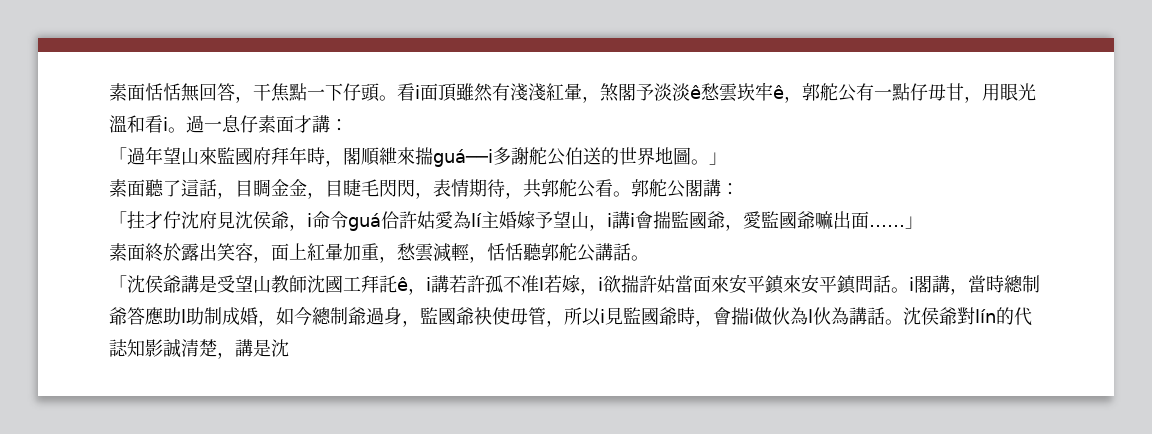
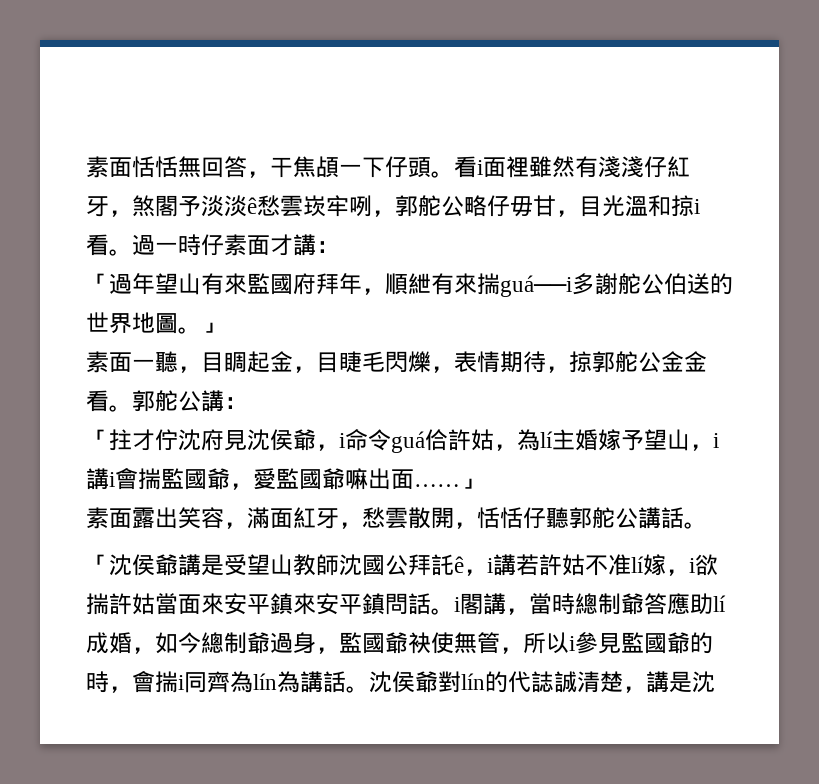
- 素面恬恬無回答，干焦點一下仔頭。
+ 素面恬恬無回答，干焦頕一下仔頭。
- 看i面頂雖然有淺淺紅暈，煞閣予淡淡ê愁雲崁牢ê，郭舵公有一點仔毋甘，用眼光溫和看i。過一息仔素面才講：
+ 看i面裡雖然有淺淺仔紅牙，煞閣予淡淡ê愁雲崁牢咧，郭舵公略仔毋甘，目光溫和掠i看。過一時仔素面才講：
- 「過年望山來監國府拜年時，閣順紲來揣guá──i多謝舵公伯送的世界地圖。」
+ 「過年望山有來監國府拜年，順紲有來揣guá──i多謝舵公伯送的世界地圖。」
- 素面聽了這話，目睭金金，目睫毛閃閃，表情期待，共郭舵公看。
+ 素面一聽，目睭起金，目睫毛閃爍，表情期待，掠郭舵公金金看。
- 郭舵公閣講：
+ 郭舵公講：
- 「拄才佇沈府見沈侯爺，i命令guá佮許姑愛為lí主婚嫁予望山，i講i會揣監國爺，愛監國爺嘛出面……」
+ 「拄才佇沈府見沈侯爺，i命令guá佮許姑，為lí主婚嫁予望山，i講i會揣監國爺，愛監國爺嘛出面……」
- 素面終於露出笑容，面上紅暈加重，愁雲減輕，恬恬聽郭舵公講話。
+ 素面露出笑容，滿面紅牙，愁雲散開，恬恬仔聽郭舵公講話。
- 「沈侯爺講是受望山教師沈國工拜託ê，i講若許孤不准l若嫁，i欲揣許姑當面來安平鎮來安平鎮問話。i閣講，當時總制爺答應助l助制成婚，如今總制爺過身，監國爺袂使毋管，所以i見監國爺時，會揣i做伙為l伙為講話。
+ 「沈侯爺講是受望山教師沈國公拜託ê，i講若許姑不准lí嫁，i欲揣許姑當面來安平鎮來安平鎮問話。i閣講，當時總制爺答應助lí成婚，如今總制爺過身，監國爺袂使無管，所以i參見監國爺的時，會揣i同齊為lín為講話。
- 沈侯爺對lín的代誌知影誠清楚，講是沈
+ 沈侯爺對lín的代誌誠清楚，講是沈

